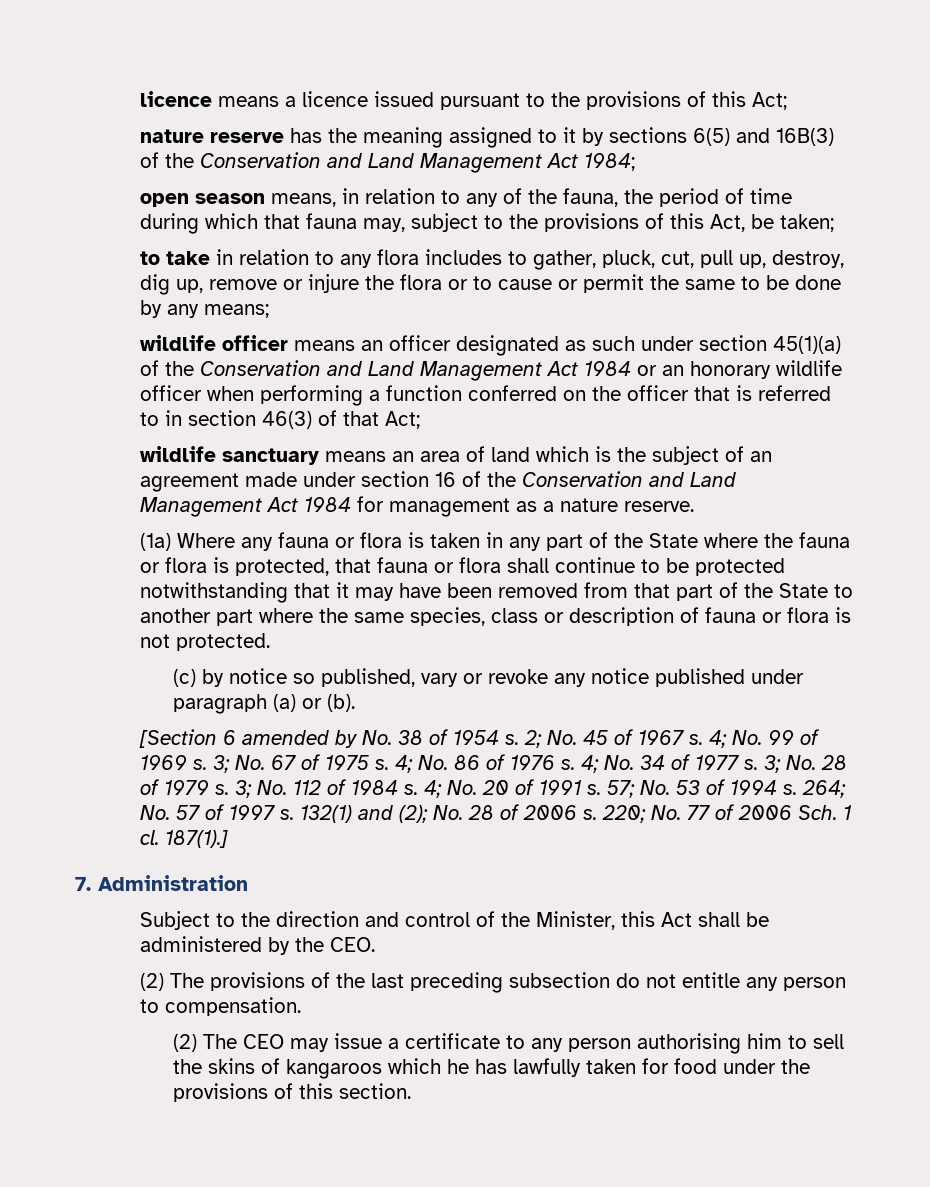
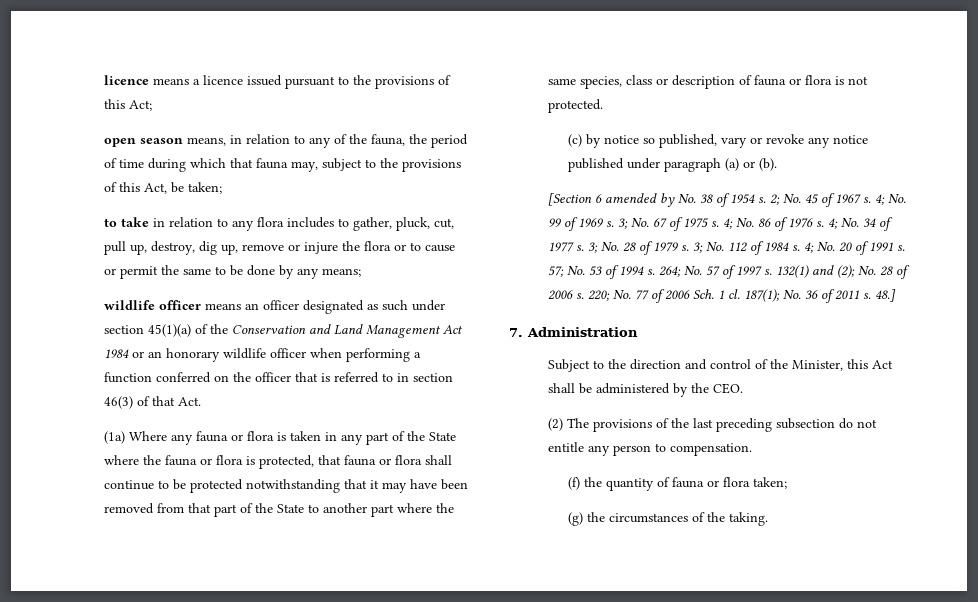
- nature reserve has the meaning assigned to it by sections 6(5) and 16B(3) of the Conservation and Land Management Act 1984;
- wildlife officer means an officer designated as such under section 45(1)(a) of the Conservation and Land Management Act 1984 or an honorary wildlife officer when performing a function conferred on the officer that is referred to in section 46(3) of that Act;
- wildlife sanctuary means an area of land which is the subject of an agreement made under section 16 of the Conservation and Land Management Act 1984 for management as a nature reserve.
+ wildlife officer means an officer designated as such under section 45(1)(a) of the Conservation and Land Management Act 1984 or an honorary wildlife officer when performing a function conferred on the officer that is referred to in section 46(3) of that Act.
- 187(1).]
+ 187(1); No. 36 of 2011 s. 48.]
- (2) The CEO may issue a certificate to any person authorising him to sell the skins of kangaroos which he has lawfully taken for food under the provisions of this section.
+ (f) the quantity of fauna or flora taken;
+ (g) the circumstances of the taking.

